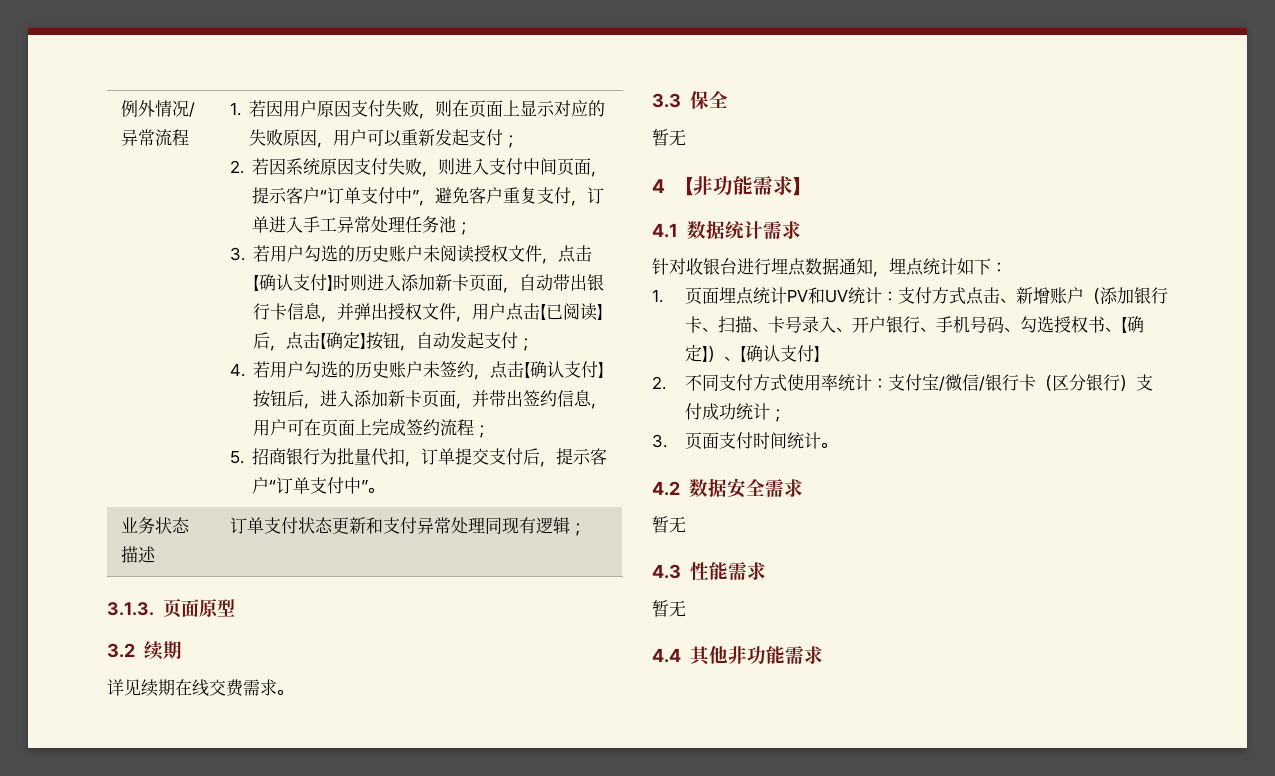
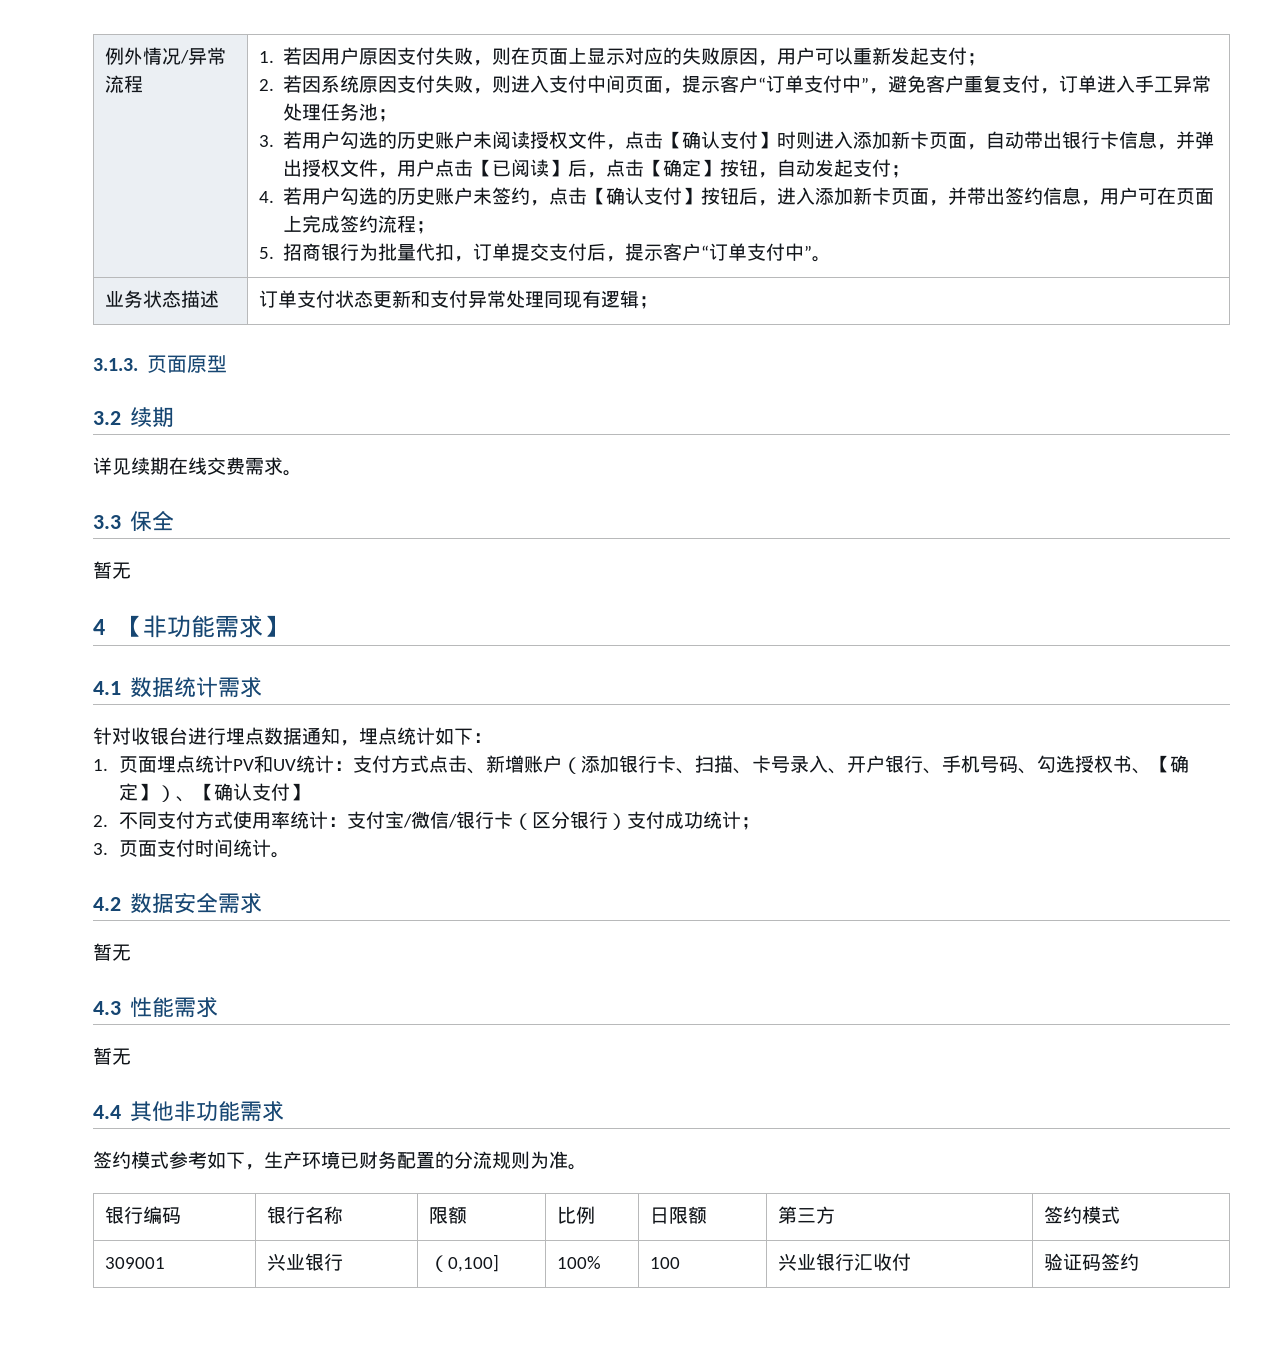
+ 签约模式参考如下，生产环境已财务配置的分流规则为准。
+ 银行编码 | 银行名称 | 限额 | 比例 | 日限额 | 第三方 | 签约模式
+ 309001 | 兴业银行 | （0,100] | 100% | 100 | 兴业银行汇收付 | 验证码签约

